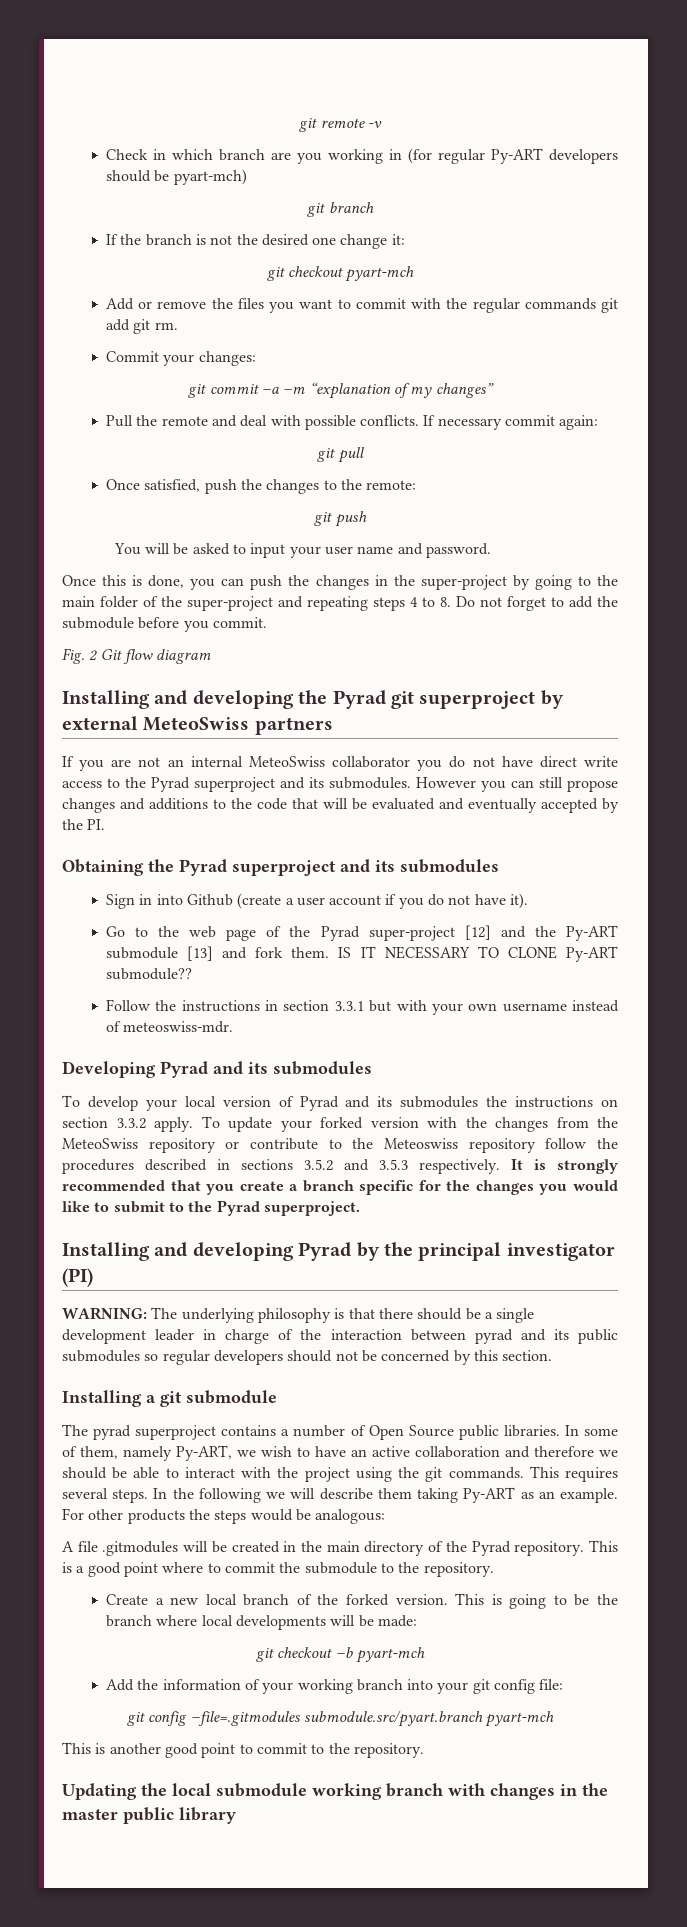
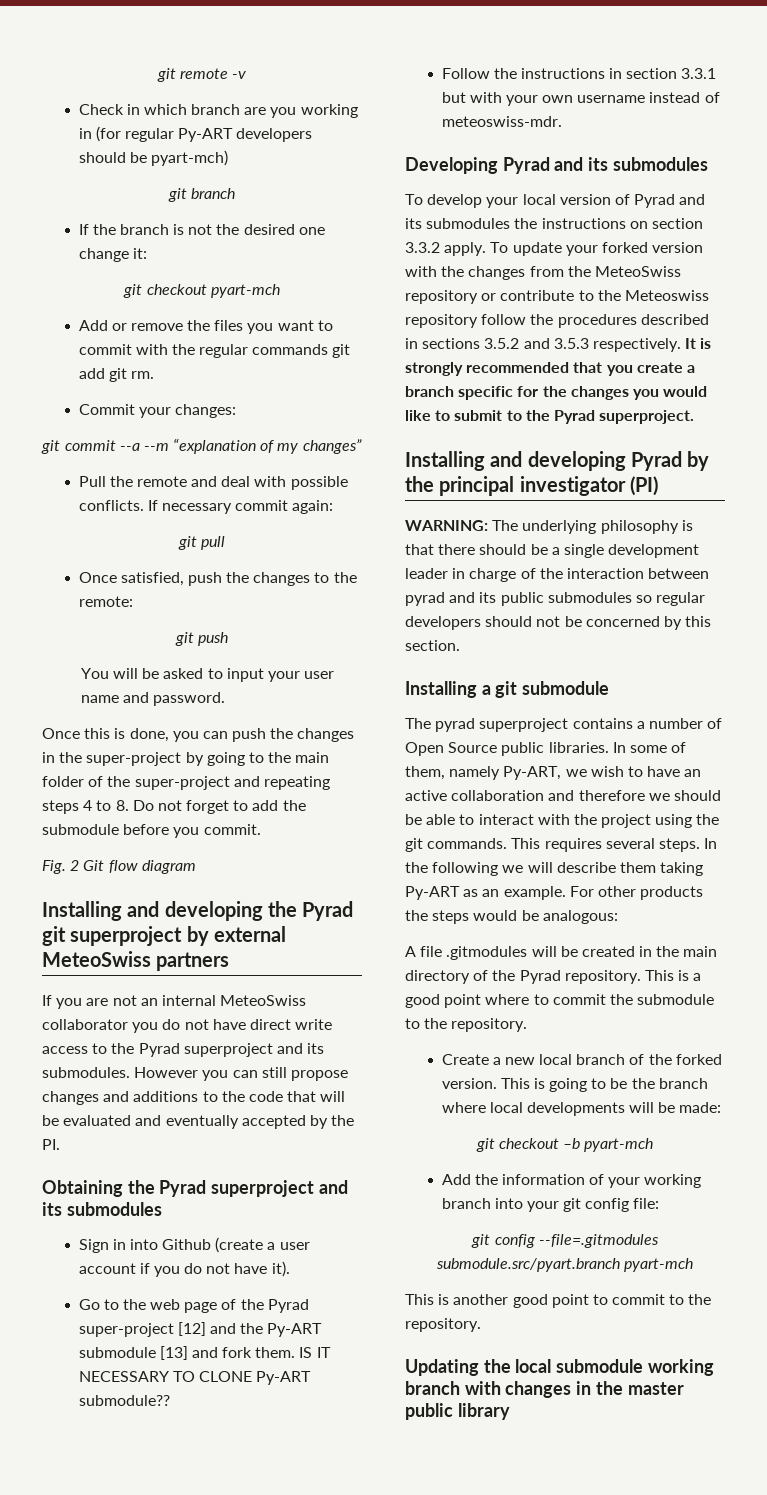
- git commit –a –m “explanation of my changes”
+ git commit --a --m “explanation of my changes”
- git config –file=.gitmodules submodule.src/pyart.branch pyart-mch
+ git config --file=.gitmodules submodule.src/pyart.branch pyart-mch

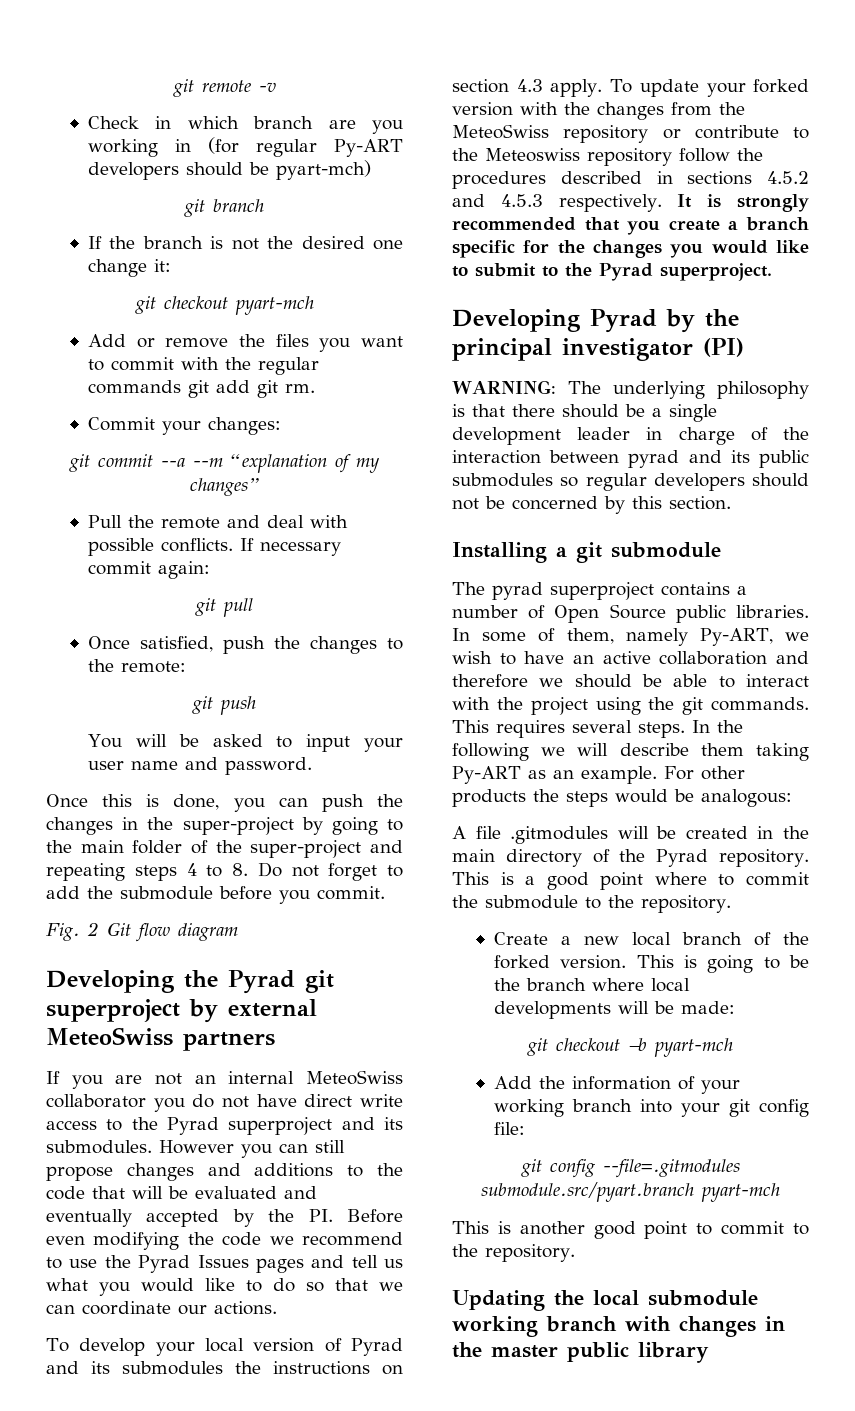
- Installing and developing the Pyrad git superproject by external MeteoSwiss partners
+ Developing the Pyrad git superproject by external MeteoSwiss partners
- However you can still propose changes and additions to the code that will be evaluated and eventually accepted by the PI.
- Obtaining the Pyrad superproject and its submodules
- Sign in into Github (create a user account if you do not have it).
- Go to the web page of the Pyrad super-project [12] and the Py-ART submodule [13] and fork them. IS IT NECESSARY TO CLONE Py-ART submodule??
- Follow the instructions in section 3.3.1 but with your own username instead of meteoswiss-mdr.
- Developing Pyrad and its submodules
+ However you can still propose changes and additions to the code that will be evaluated and eventually accepted by the PI. Before even modifying the code we recommend to use the Pyrad Issues pages and tell us what you would like to do so that we can coordinate our actions.
- To develop your local version of Pyrad and its submodules the instructions on section 3.3.2 apply.
+ To develop your local version of Pyrad and its submodules the instructions on section 4.3 apply.
- To update your forked version with the changes from the MeteoSwiss repository or contribute to the Meteoswiss repository follow the procedures described in sections 3.5.2 and 3.5.3 respectively.
+ To update your forked version with the changes from the MeteoSwiss repository or contribute to the Meteoswiss repository follow the procedures described in sections 4.5.2 and 4.5.3 respectively.
- Installing and developing Pyrad by the principal investigator (PI)
+ Developing Pyrad by the principal investigator (PI)

